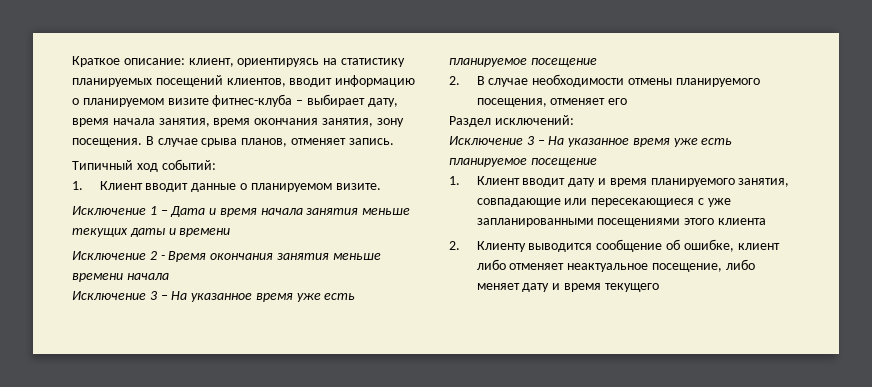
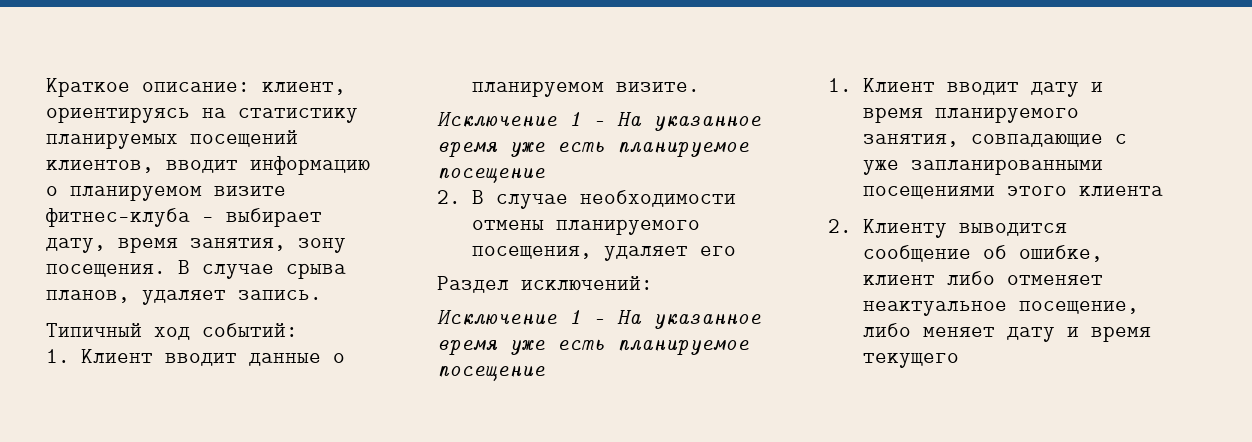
- Краткое описание: клиент, ориентируясь на статистику планируемых посещений клиентов, вводит информацию о планируемом визите фитнес-клуба – выбирает дату, время начала занятия, время окончания занятия, зону посещения.
+ Краткое описание: клиент, ориентируясь на статистику планируемых посещений клиентов, вводит информацию о планируемом визите фитнес-клуба – выбирает дату, время занятия, зону посещения.
- В случае срыва планов, отменяет запись.
+ В случае срыва планов, удаляет запись.
  1. Клиент вводит данные о планируемом визите.
- Исключение 1 – Дата и время начала занятия меньше текущих даты и времени
- Исключение 2 - Время окончания занятия меньше времени начала
- Исключение 3 – На указанное время уже есть планируемое посещение
+ Исключение 1 – На указанное время уже есть планируемое посещение
- 2. В случае необходимости отмены планируемого посещения, отменяет его
+ 2. В случае необходимости отмены планируемого посещения, удаляет его
  Раздел исключений:
- Исключение 3 – На указанное время уже есть планируемое посещение
+ Исключение 1 – На указанное время уже есть планируемое посещение
- 1. Клиент вводит дату и время планируемого занятия, совпадающие или пересекающиеся с уже запланированными посещениями этого клиента
+ 1. Клиент вводит дату и время планируемого занятия, совпадающие с уже запланированными посещениями этого клиента

